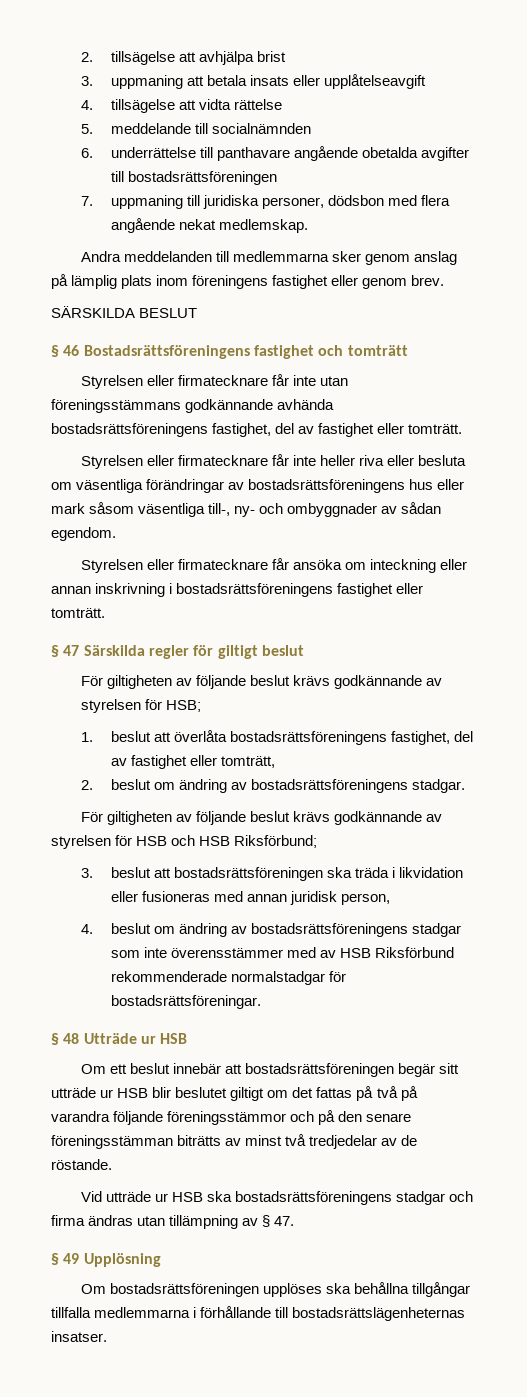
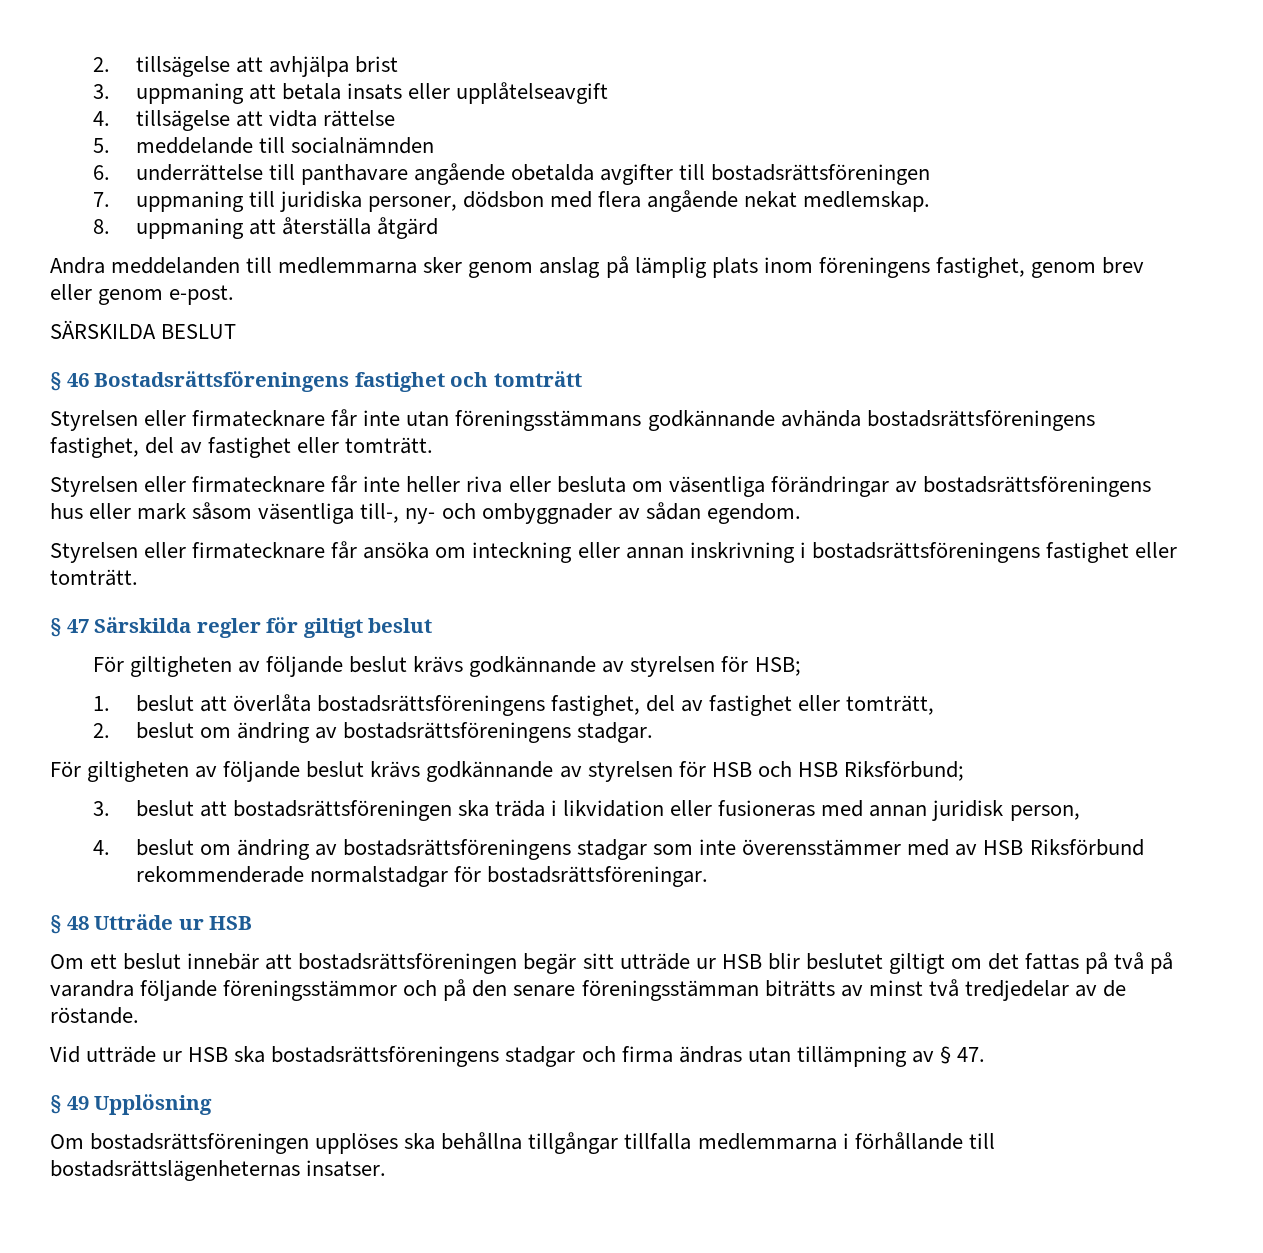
+ 8. uppmaning att återställa åtgärd
- Andra meddelanden till medlemmarna sker genom anslag på lämplig plats inom föreningens fastighet eller genom brev.
+ Andra meddelanden till medlemmarna sker genom anslag på lämplig plats inom föreningens fastighet, genom brev eller genom e-post.

